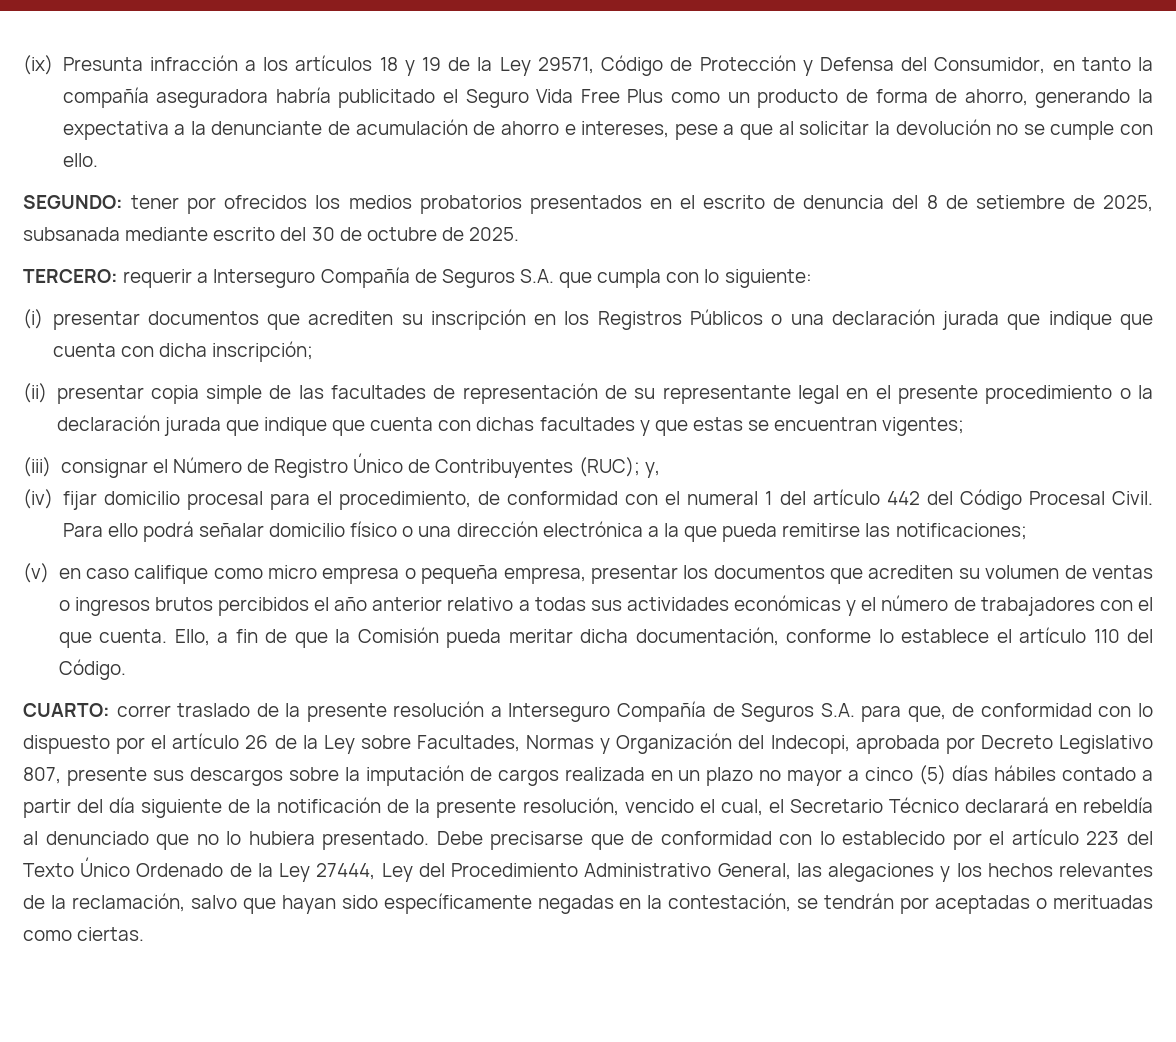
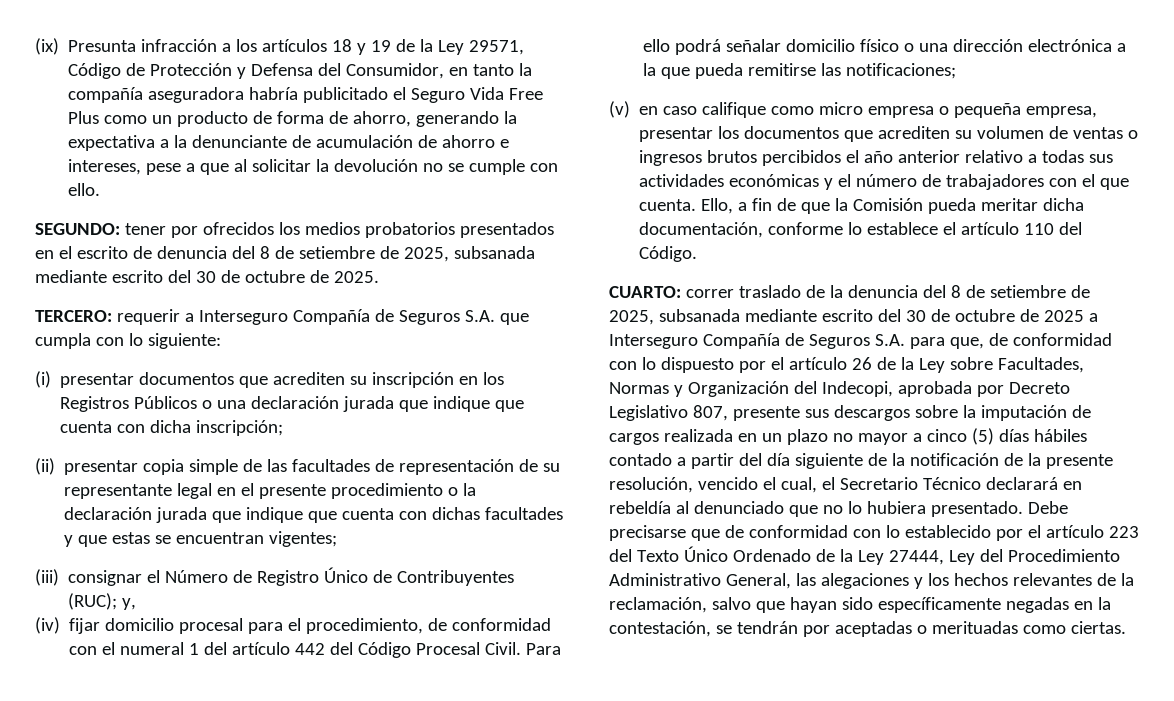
- correr traslado de la presente resolución a Interseguro Compañía de Seguros S.A. para que, de conformidad con lo dispuesto por el artículo 26 de la Ley sobre Facultades, Normas y Organización del Indecopi, aprobada por Decreto Legislativo 807, presente sus descargos sobre la imputación de cargos realizada en un plazo no mayor a cinco (5) días hábiles contado a partir del día siguiente de la notificación de la presente resolución, vencido el cual, el Secretario Técnico declarará en rebeldía al denunciado que no lo hubiera presentado.
+ correr traslado de la denuncia del 8 de setiembre de 2025, subsanada mediante escrito del 30 de octubre de 2025 a Interseguro Compañía de Seguros S.A. para que, de conformidad con lo dispuesto por el artículo 26 de la Ley sobre Facultades, Normas y Organización del Indecopi, aprobada por Decreto Legislativo 807, presente sus descargos sobre la imputación de cargos realizada en un plazo no mayor a cinco (5) días hábiles contado a partir del día siguiente de la notificación de la presente resolución, vencido el cual, el Secretario Técnico declarará en rebeldía al denunciado que no lo hubiera presentado.

